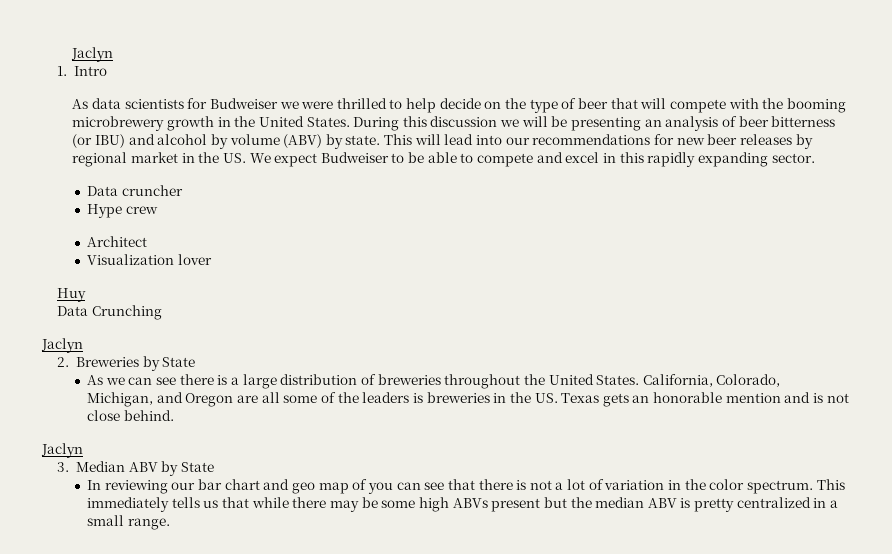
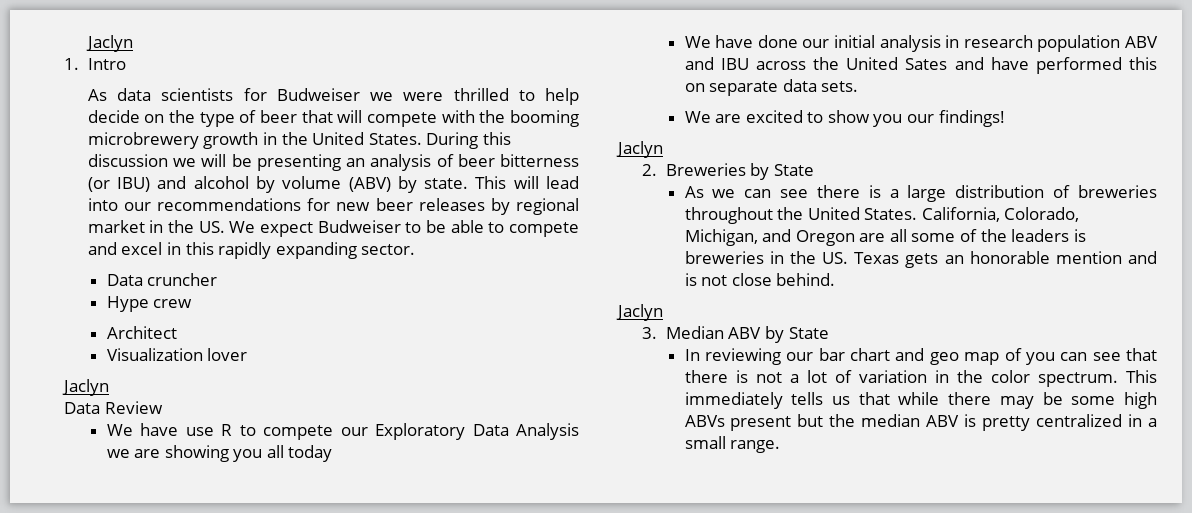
  Visualization lover
- Huy
- Data Crunching
+ Jaclyn
+ Data Review
+ We have use R to compete our Exploratory Data Analysis we are showing you all today
+ We have done our initial analysis in research population ABV and IBU across the United Sates and have performed this on separate data sets.
+ We are excited to show you our findings!

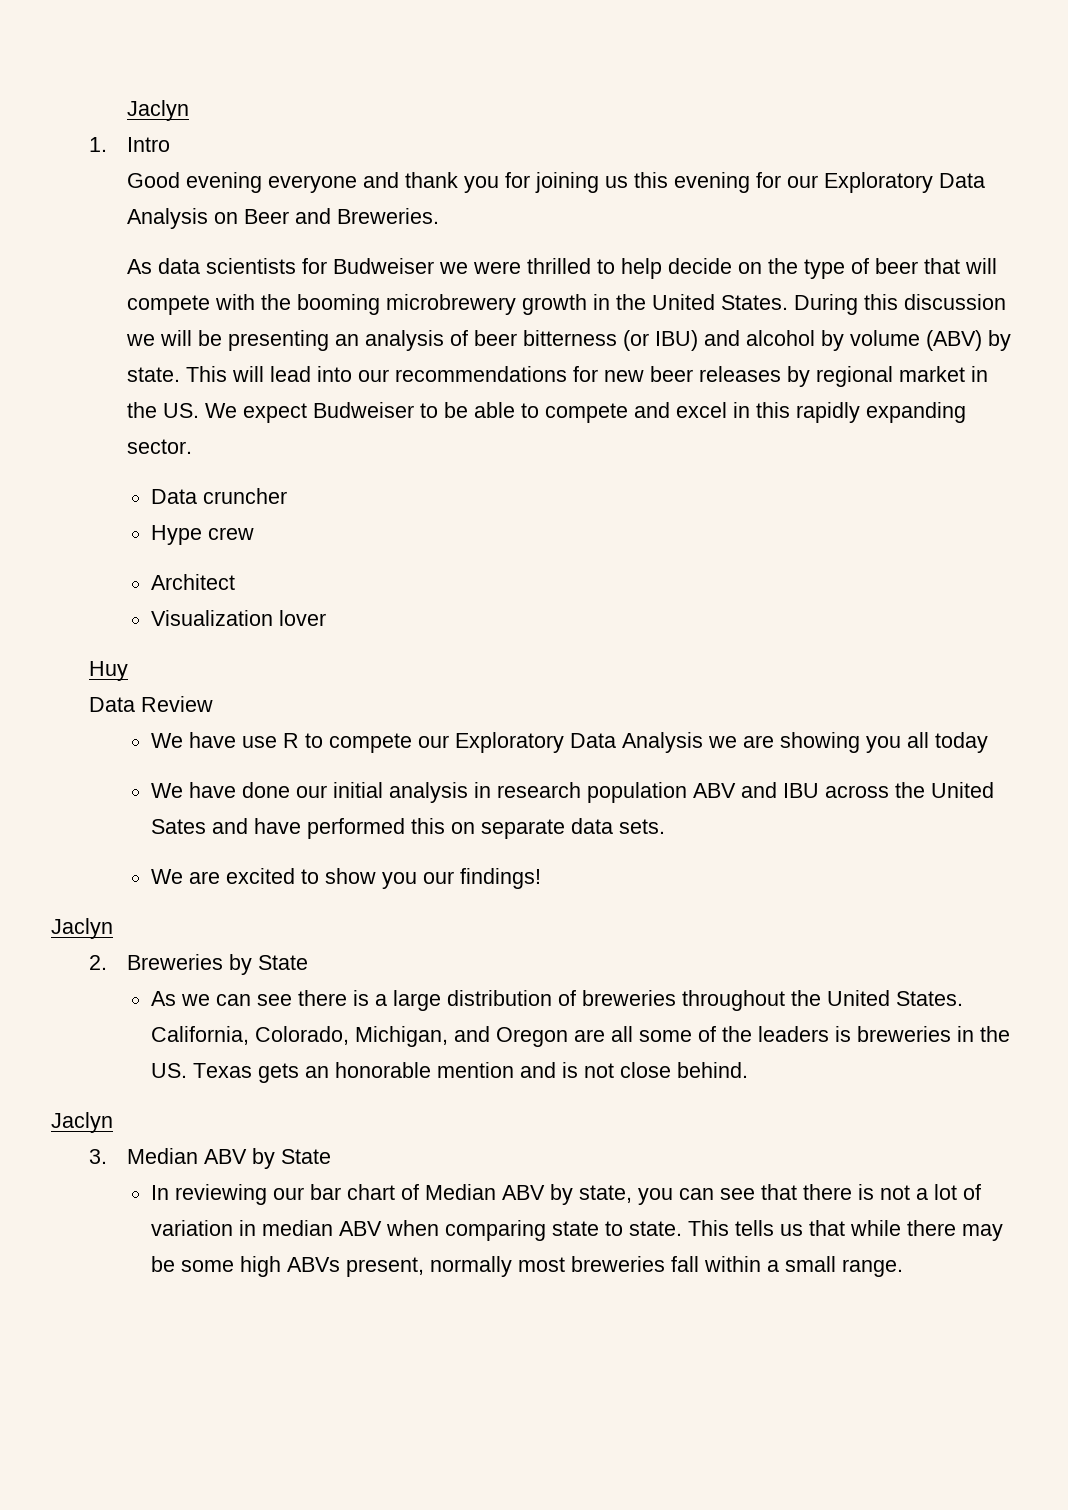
+ Good evening everyone and thank you for joining us this evening for our Exploratory Data Analysis on Beer and Breweries.
  Visualization lover
- Jaclyn
+ Huy
- In reviewing our bar chart and geo map of you can see that there is not a lot of variation in the color spectrum. This immediately tells us that while there may be some high ABVs present but the median ABV is pretty centralized in a small range.
+ In reviewing our bar chart of Median ABV by state, you can see that there is not a lot of variation in median ABV when comparing state to state. This tells us that while there may be some high ABVs present, normally most breweries fall within a small range.

